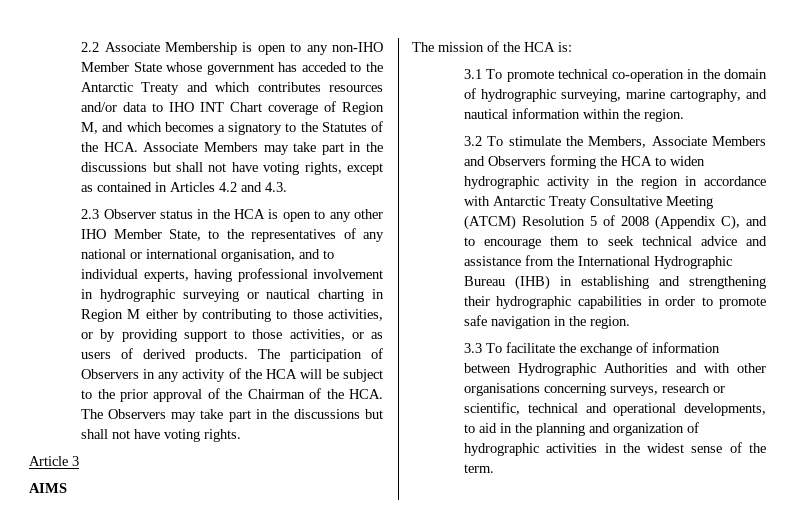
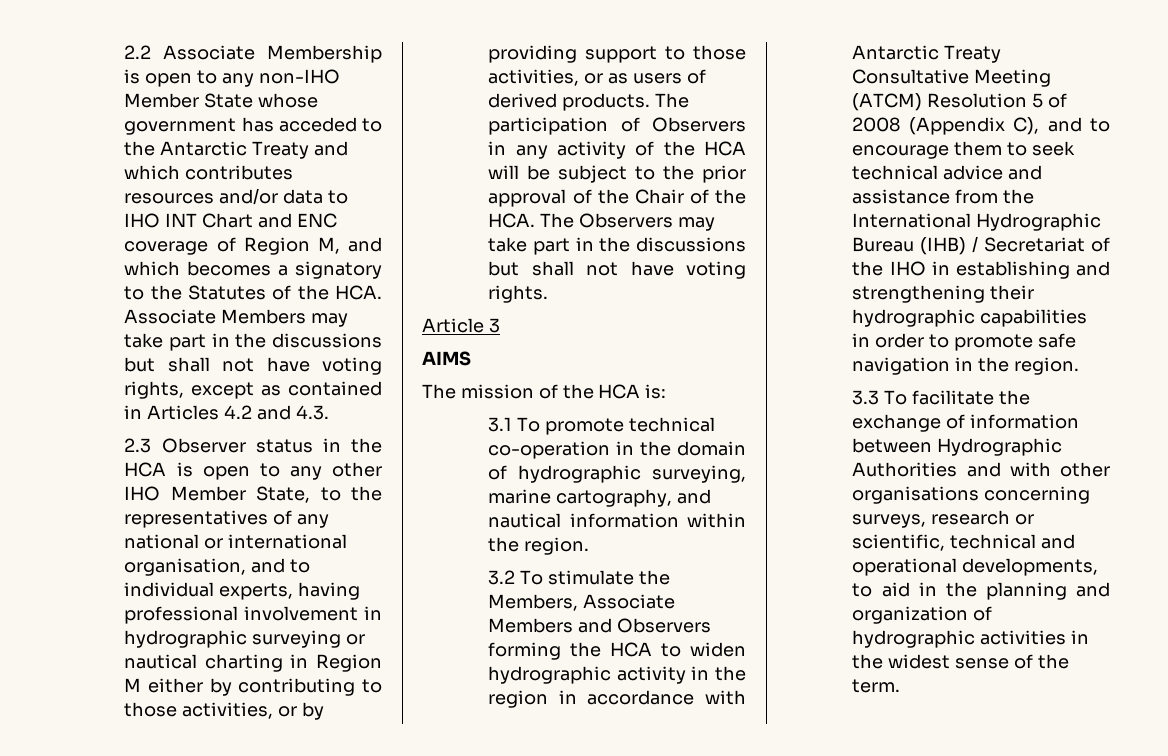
- 2.2 Associate Membership is open to any non-IHO Member State whose government has acceded to the Antarctic Treaty and which contributes resources and/or data to IHO INT Chart coverage of Region M, and which becomes a signatory to the Statutes of the HCA. Associate Members may take part in the discussions but shall not have voting rights, except as contained in Articles 4.2 and 4.3.
+ 2.2 Associate Membership is open to any non-IHO Member State whose government has acceded to the Antarctic Treaty and which contributes resources and/or data to IHO INT Chart and ENC coverage of Region M, and which becomes a signatory to the Statutes of the HCA. Associate Members may take part in the discussions but shall not have voting rights, except as contained in Articles 4.2 and 4.3.
- The participation of Observers in any activity of the HCA will be subject to the prior approval of the Chairman of the HCA. The Observers may take part in the discussions but shall not have voting rights.
+ The participation of Observers in any activity of the HCA will be subject to the prior approval of the Chair of the HCA. The Observers may take part in the discussions but shall not have voting rights.
- 3.2 To stimulate the Members, Associate Members and Observers forming the HCA to widen hydrographic activity in the region in accordance with Antarctic Treaty Consultative Meeting (ATCM) Resolution 5 of 2008 (Appendix C), and to encourage them to seek technical advice and assistance from the International Hydrographic Bureau (IHB) in establishing and strengthening their hydrographic capabilities in order to promote safe navigation in the region.
+ 3.2 To stimulate the Members, Associate Members and Observers forming the HCA to widen hydrographic activity in the region in accordance with Antarctic Treaty Consultative Meeting (ATCM) Resolution 5 of 2008 (Appendix C), and to encourage them to seek technical advice and assistance from the International Hydrographic Bureau (IHB) / Secretariat of the IHO in establishing and strengthening their hydrographic capabilities in order to promote safe navigation in the region.

